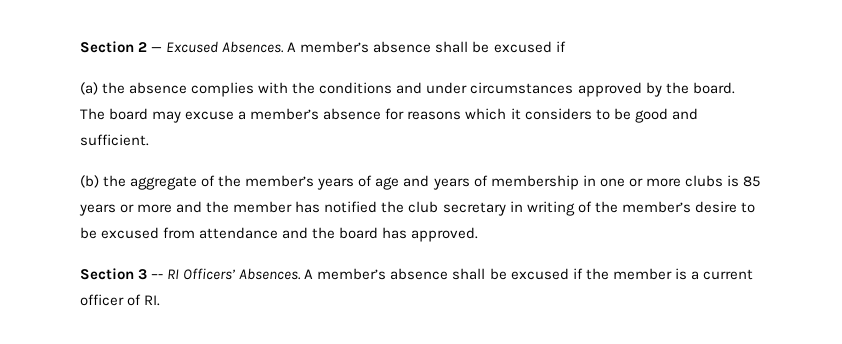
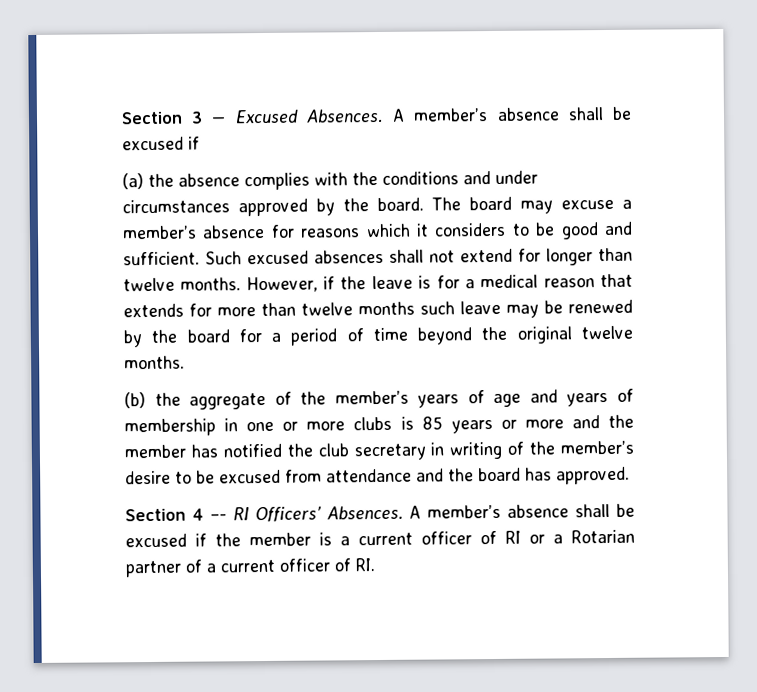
- Section 2 — Excused Absences.
+ Section 3 — Excused Absences.
+ Such excused absences shall not extend for longer than twelve months. However, if the leave is for a medical reason that extends for more than twelve months such leave may be renewed by the board for a period of time beyond the original twelve months.
- Section 3 –- RI Officers’ Absences.
+ Section 4 –- RI Officers’ Absences.
- A member’s absence shall be excused if the member is a current officer of RI.
+ A member’s absence shall be excused if the member is a current officer of RI or a Rotarian partner of a current officer of RI.

